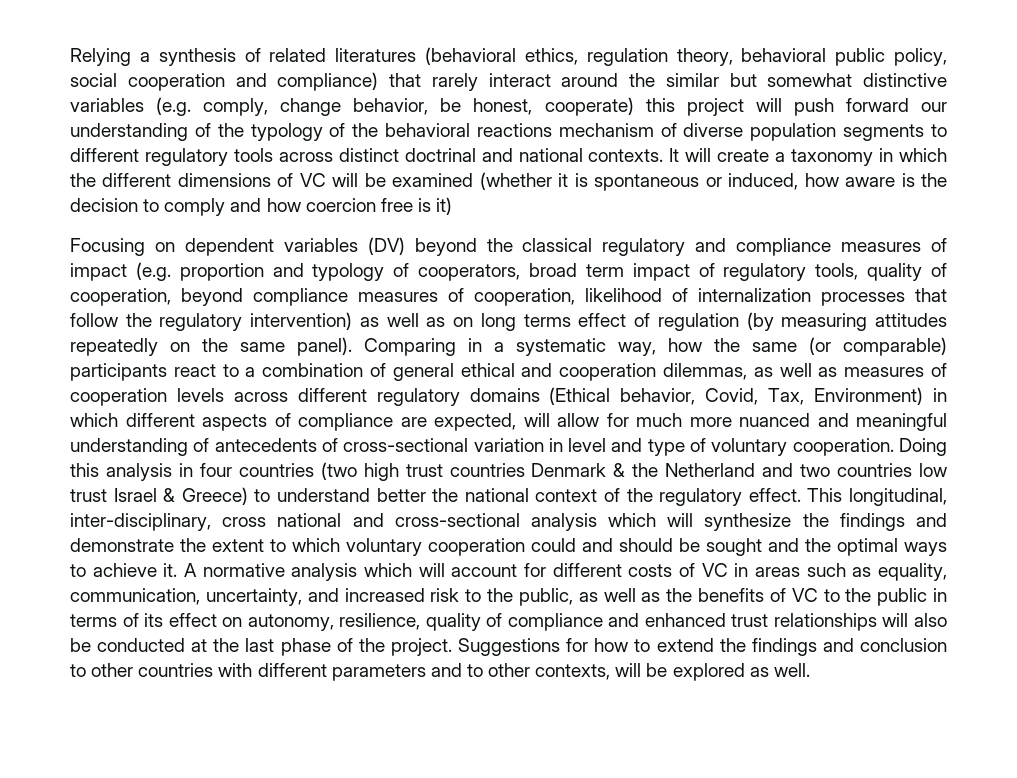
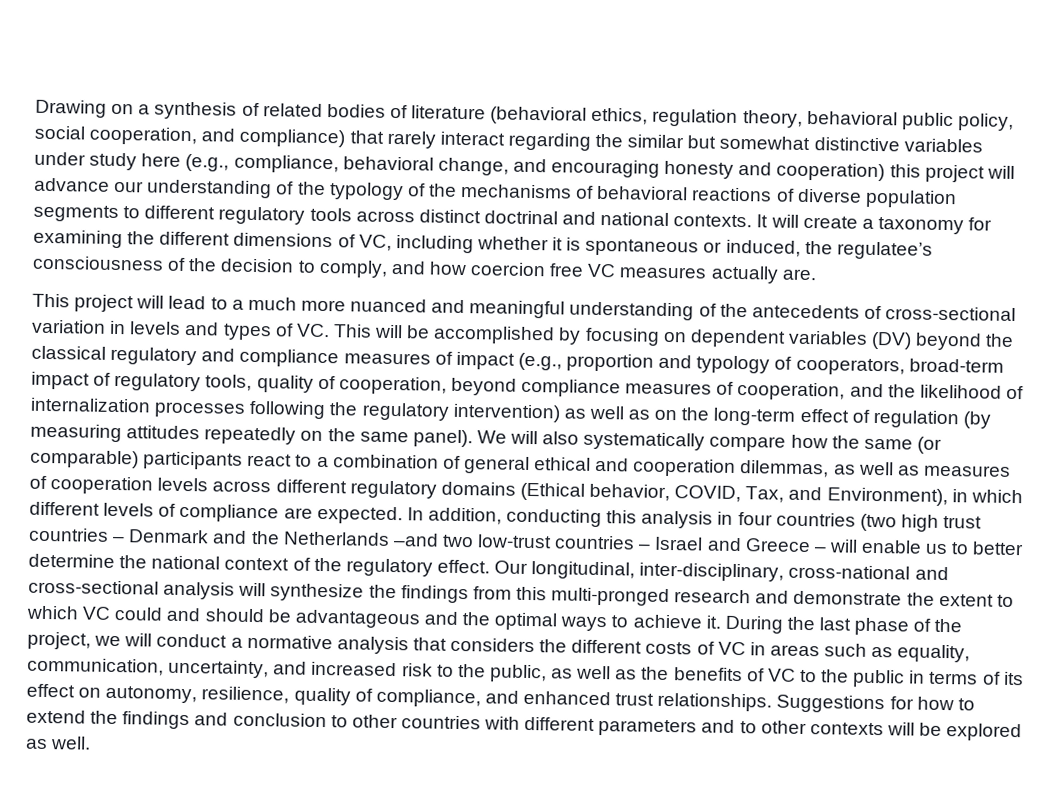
- Relying a synthesis of related literatures (behavioral ethics, regulation theory, behavioral public policy, social cooperation and compliance) that rarely interact around the similar but somewhat distinctive variables (e.g. comply, change behavior, be honest, cooperate) this project will push forward our understanding of the typology of the behavioral reactions mechanism of diverse population segments to different regulatory tools across distinct doctrinal and national contexts.
+ Drawing on a synthesis of related bodies of literature (behavioral ethics, regulation theory, behavioral public policy, social cooperation, and compliance) that rarely interact regarding the similar but somewhat distinctive variables under study here (e.g., compliance, behavioral change, and encouraging honesty and cooperation) this project will advance our understanding of the typology of the mechanisms of behavioral reactions of diverse population segments to different regulatory tools across distinct doctrinal and national contexts.
- It will create a taxonomy in which the different dimensions of VC will be examined (whether it is spontaneous or induced, how aware is the decision to comply and how coercion free is it)
- Focusing on dependent variables (DV) beyond the classical regulatory and compliance measures of impact (e.g. proportion and typology of cooperators, broad term impact of regulatory tools, quality of cooperation, beyond compliance measures of cooperation, likelihood of internalization processes that follow the regulatory intervention) as well as on long terms effect of regulation (by measuring attitudes repeatedly on the same panel).
+ It will create a taxonomy for examining the different dimensions of VC, including whether it is spontaneous or induced, the regulatee’s consciousness of the decision to comply, and how coercion free VC measures actually are.
+ This project will lead to a much more nuanced and meaningful understanding of the antecedents of cross-sectional variation in levels and types of VC. This will be accomplished by focusing on dependent variables (DV) beyond the classical regulatory and compliance measures of impact (e.g., proportion and typology of cooperators, broad-term impact of regulatory tools, quality of cooperation, beyond compliance measures of cooperation, and the likelihood of internalization processes following the regulatory intervention) as well as on the long-term effect of regulation (by measuring attitudes repeatedly on the same panel).
- Comparing in a systematic way, how the same (or comparable) participants react to a combination of general ethical and cooperation dilemmas, as well as measures of cooperation levels across different regulatory domains (Ethical behavior, Covid, Tax, Environment) in which different aspects of compliance are expected, will allow for much more nuanced and meaningful understanding of antecedents of cross-sectional variation in level and type of voluntary cooperation. Doing this analysis in four countries (two high trust countries Denmark & the Netherland and two countries low trust Israel & Greece) to understand better the national context of the regulatory effect.
+ We will also systematically compare how the same (or comparable) participants react to a combination of general ethical and cooperation dilemmas, as well as measures of cooperation levels across different regulatory domains (Ethical behavior, COVID, Tax, and Environment), in which different levels of compliance are expected. In addition, conducting this analysis in four countries (two high trust countries – Denmark and the Netherlands –and two low-trust countries – Israel and Greece – will enable us to better determine the national context of the regulatory effect.
- This longitudinal, inter-disciplinary, cross national and cross-sectional analysis which will synthesize the findings and demonstrate the extent to which voluntary cooperation could and should be sought and the optimal ways to achieve it.
+ Our longitudinal, inter-disciplinary, cross-national and cross-sectional analysis will synthesize the findings from this multi-pronged research and demonstrate the extent to which VC could and should be advantageous and the optimal ways to achieve it.
- A normative analysis which will account for different costs of VC in areas such as equality, communication, uncertainty, and increased risk to the public, as well as the benefits of VC to the public in terms of its effect on autonomy, resilience, quality of compliance and enhanced trust relationships will also be conducted at the last phase of the project.
+ During the last phase of the project, we will conduct a normative analysis that considers the different costs of VC in areas such as equality, communication, uncertainty, and increased risk to the public, as well as the benefits of VC to the public in terms of its effect on autonomy, resilience, quality of compliance, and enhanced trust relationships.
- Suggestions for how to extend the findings and conclusion to other countries with different parameters and to other contexts, will be explored as well.
+ Suggestions for how to extend the findings and conclusion to other countries with different parameters and to other contexts will be explored as well.

